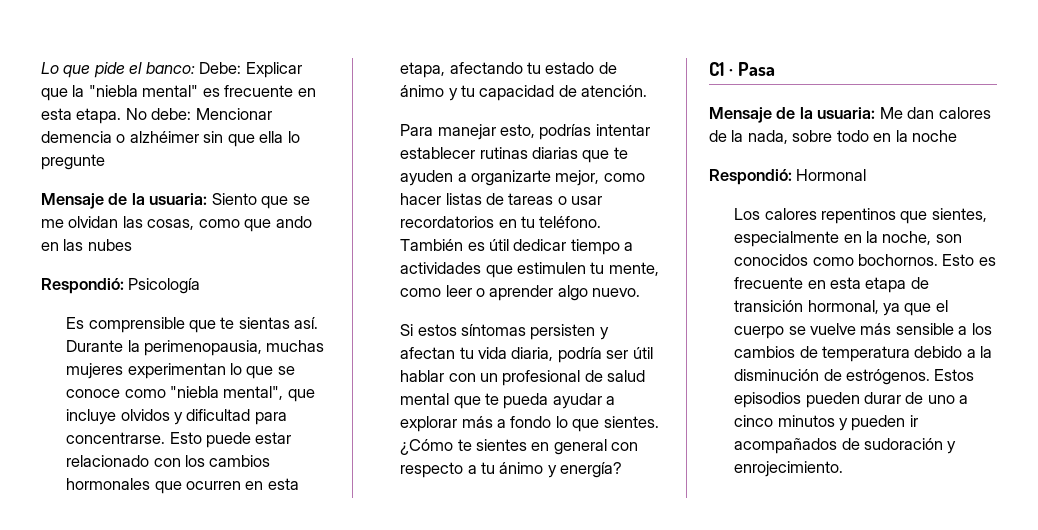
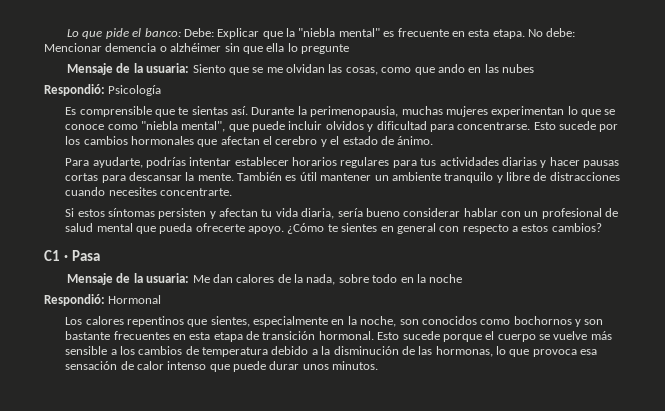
- Durante la perimenopausia, muchas mujeres experimentan lo que se conoce como "niebla mental", que incluye olvidos y dificultad para concentrarse.
+ Durante la perimenopausia, muchas mujeres experimentan lo que se conoce como "niebla mental", que puede incluir olvidos y dificultad para concentrarse.
- Esto puede estar relacionado con los cambios hormonales que ocurren en esta etapa, afectando tu estado de ánimo y tu capacidad de atención.
+ Esto sucede por los cambios hormonales que afectan el cerebro y el estado de ánimo.
- Para manejar esto, podrías intentar establecer rutinas diarias que te ayuden a organizarte mejor, como hacer listas de tareas o usar recordatorios en tu teléfono. También es útil dedicar tiempo a actividades que estimulen tu mente, como leer o aprender algo nuevo.
+ Para ayudarte, podrías intentar establecer horarios regulares para tus actividades diarias y hacer pausas cortas para descansar la mente. También es útil mantener un ambiente tranquilo y libre de distracciones cuando necesites concentrarte.
- Si estos síntomas persisten y afectan tu vida diaria, podría ser útil hablar con un profesional de salud mental que te pueda ayudar a explorar más a fondo lo que sientes.
+ Si estos síntomas persisten y afectan tu vida diaria, sería bueno considerar hablar con un profesional de salud mental que pueda ofrecerte apoyo.
- ¿Cómo te sientes en general con respecto a tu ánimo y energía?
+ ¿Cómo te sientes en general con respecto a estos cambios?
- Los calores repentinos que sientes, especialmente en la noche, son conocidos como bochornos. Esto es frecuente en esta etapa de transición hormonal, ya que el cuerpo se vuelve más sensible a los cambios de temperatura debido a la disminución de estrógenos. Estos episodios pueden durar de uno a cinco minutos y pueden ir acompañados de sudoración y enrojecimiento.
+ Los calores repentinos que sientes, especialmente en la noche, son conocidos como bochornos y son bastante frecuentes en esta etapa de transición hormonal. Esto sucede porque el cuerpo se vuelve más sensible a los cambios de temperatura debido a la disminución de las hormonas, lo que provoca esa sensación de calor intenso que puede durar unos minutos.

